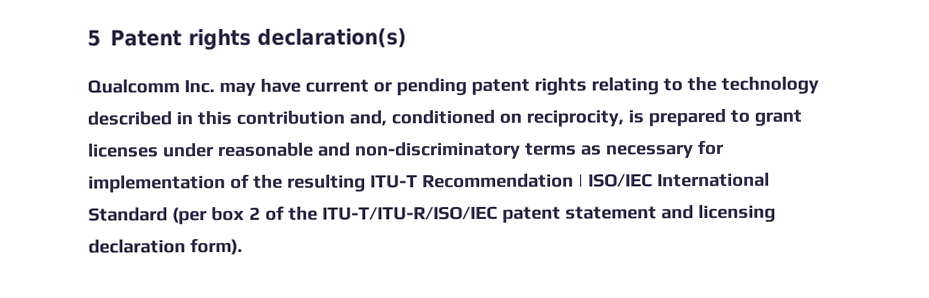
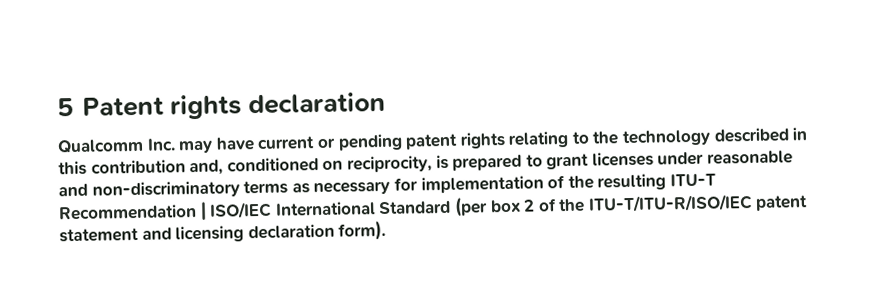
- 5 Patent rights declaration(s)
+ 5 Patent rights declaration

